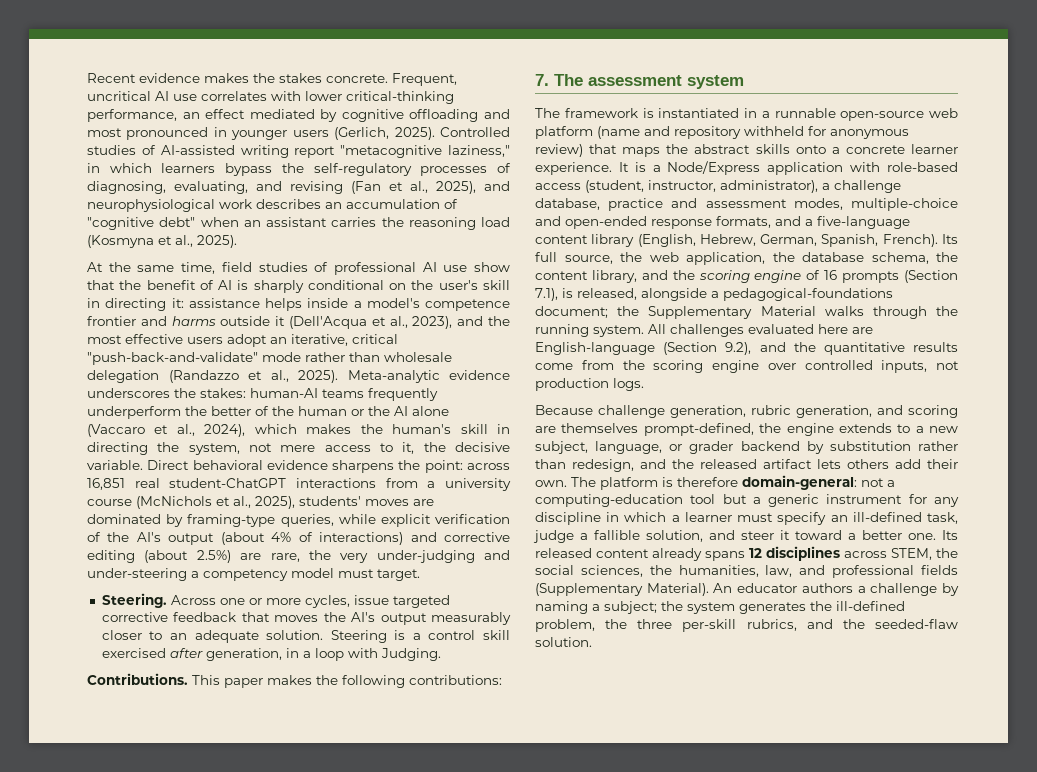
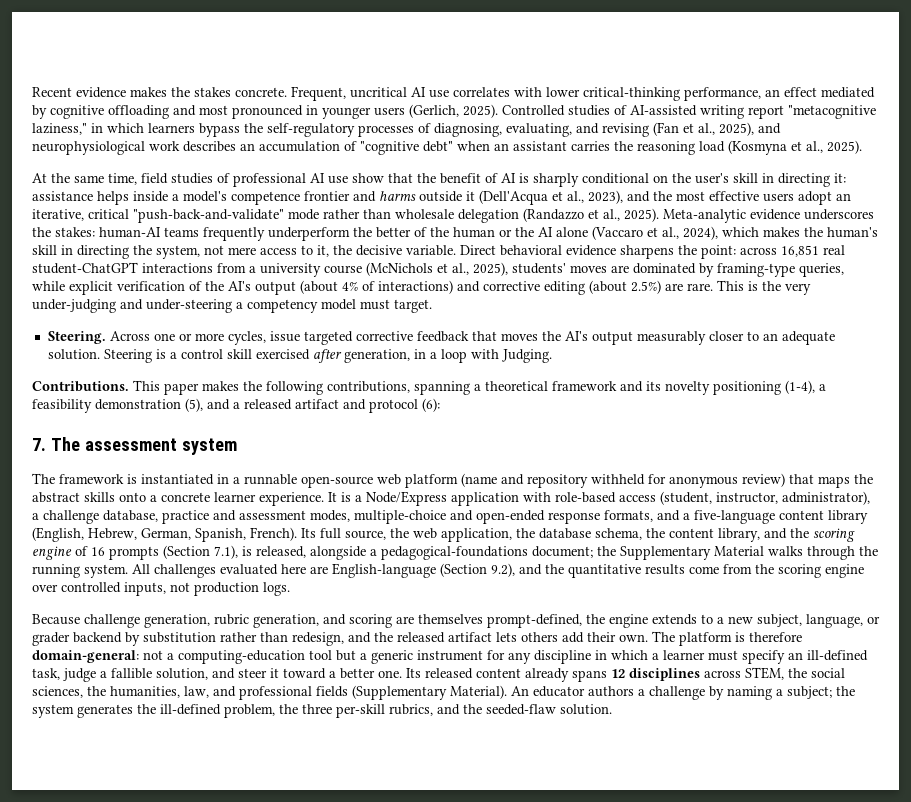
- Direct behavioral evidence sharpens the point: across 16,851 real student-ChatGPT interactions from a university course (McNichols et al., 2025), students' moves are dominated by framing-type queries, while explicit verification of the AI's output (about 4% of interactions) and corrective editing (about 2.5%) are rare, the very under-judging and under-steering a competency model must target.
+ Direct behavioral evidence sharpens the point: across 16,851 real student-ChatGPT interactions from a university course (McNichols et al., 2025), students' moves are dominated by framing-type queries, while explicit verification of the AI's output (about 4% of interactions) and corrective editing (about 2.5%) are rare. This is the very under-judging and under-steering a competency model must target.
- This paper makes the following contributions:
+ This paper makes the following contributions, spanning a theoretical framework and its novelty positioning (1-4), a feasibility demonstration (5), and a released artifact and protocol (6):

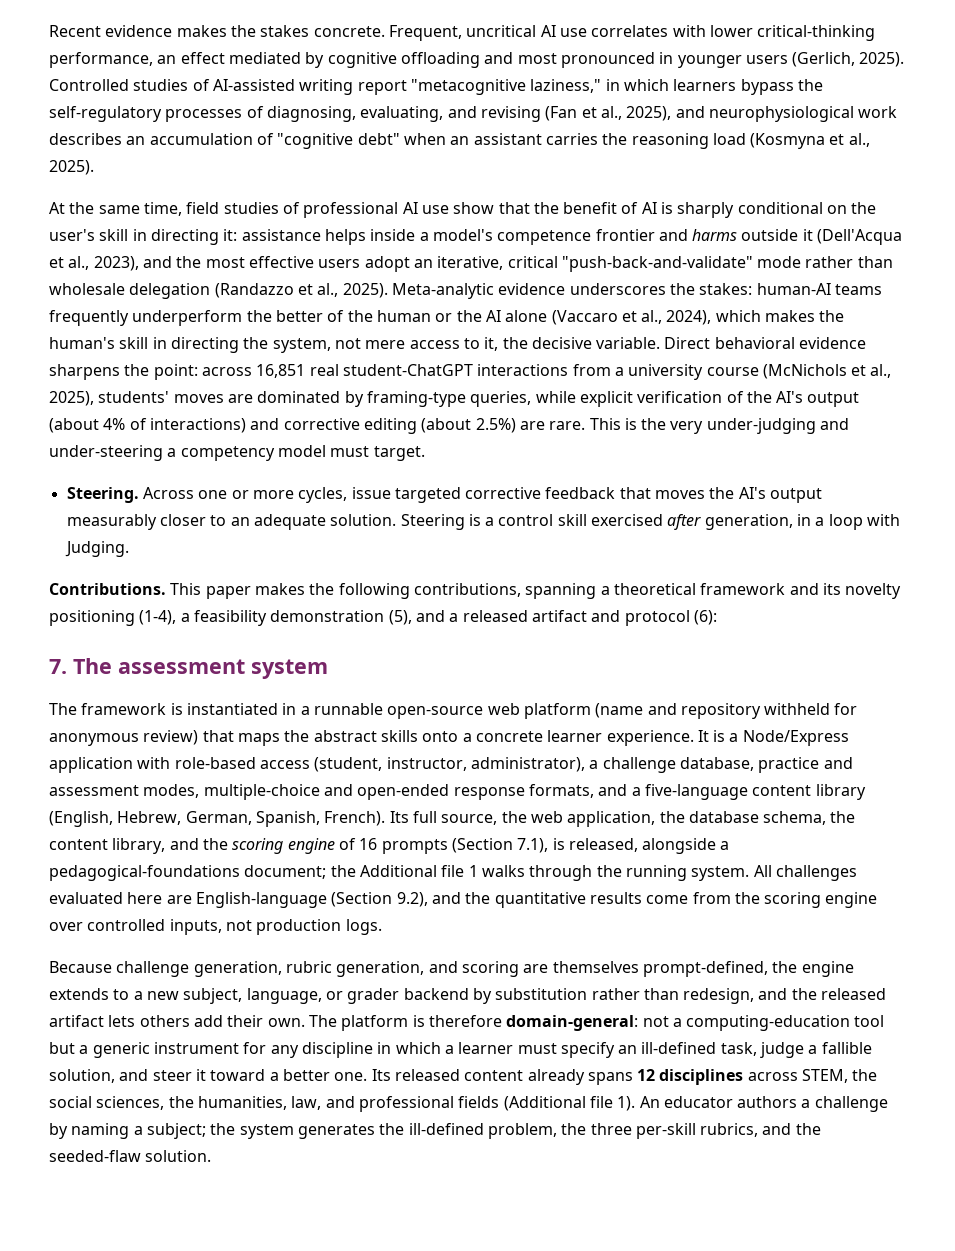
- Its full source, the web application, the database schema, the content library, and the scoring engine of 16 prompts (Section 7.1), is released, alongside a pedagogical-foundations document; the Supplementary Material walks through the running system.
+ Its full source, the web application, the database schema, the content library, and the scoring engine of 16 prompts (Section 7.1), is released, alongside a pedagogical-foundations document; the Additional file 1 walks through the running system.
- Its released content already spans 12 disciplines across STEM, the social sciences, the humanities, law, and professional fields (Supplementary Material).
+ Its released content already spans 12 disciplines across STEM, the social sciences, the humanities, law, and professional fields (Additional file 1).

